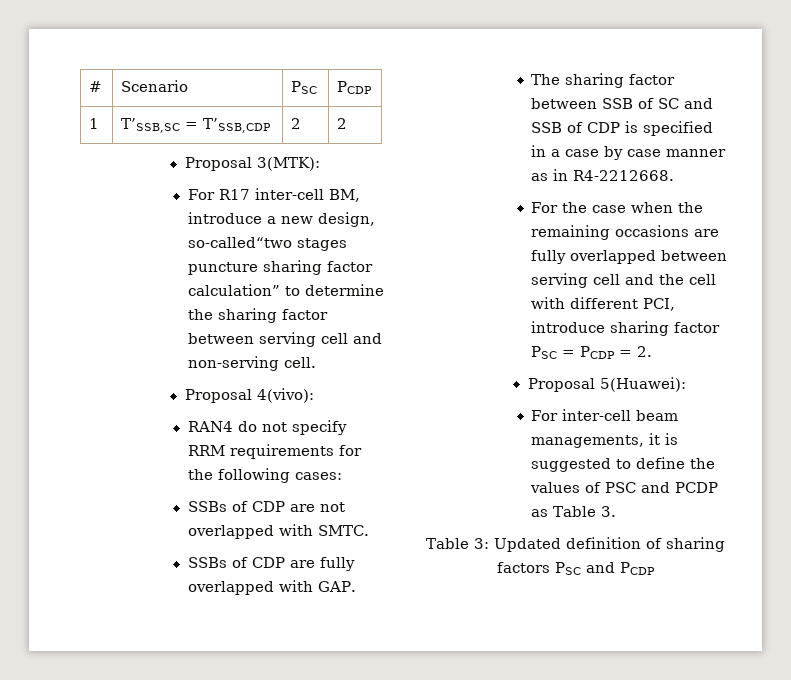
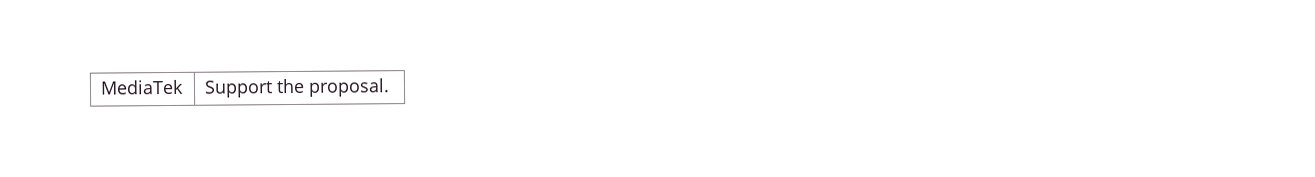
- # | Scenario | PSC | PCDP
- 1 | T’SSB,SC = T’SSB,CDP | 2 | 2
- Proposal 3(MTK):
- For R17 inter-cell BM, introduce a new design, so-called“two stages puncture sharing factor calculation” to determine the sharing factor between serving cell and non-serving cell.
- Proposal 4(vivo):
- RAN4 do not specify RRM requirements for the following cases:
- SSBs of CDP are not overlapped with SMTC.
- SSBs of CDP are fully overlapped with GAP.
- The sharing factor between SSB of SC and SSB of CDP is specified in a case by case manner as in R4-2212668.
- For the case when the remaining occasions are fully overlapped between serving cell and the cell with different PCI, introduce sharing factor PSC = PCDP = 2.
- Proposal 5(Huawei):
- For inter-cell beam managements, it is suggested to define the values of PSC and PCDP as Table 3.
- Table 3: Updated definition of sharing factors PSC and PCDP
+ MediaTek | Support the proposal.

